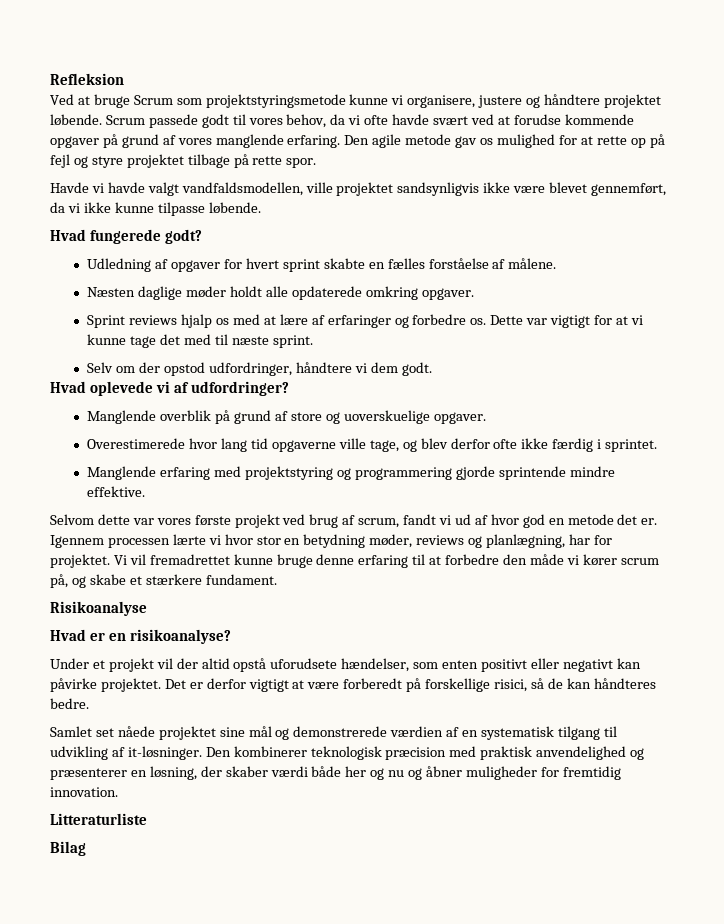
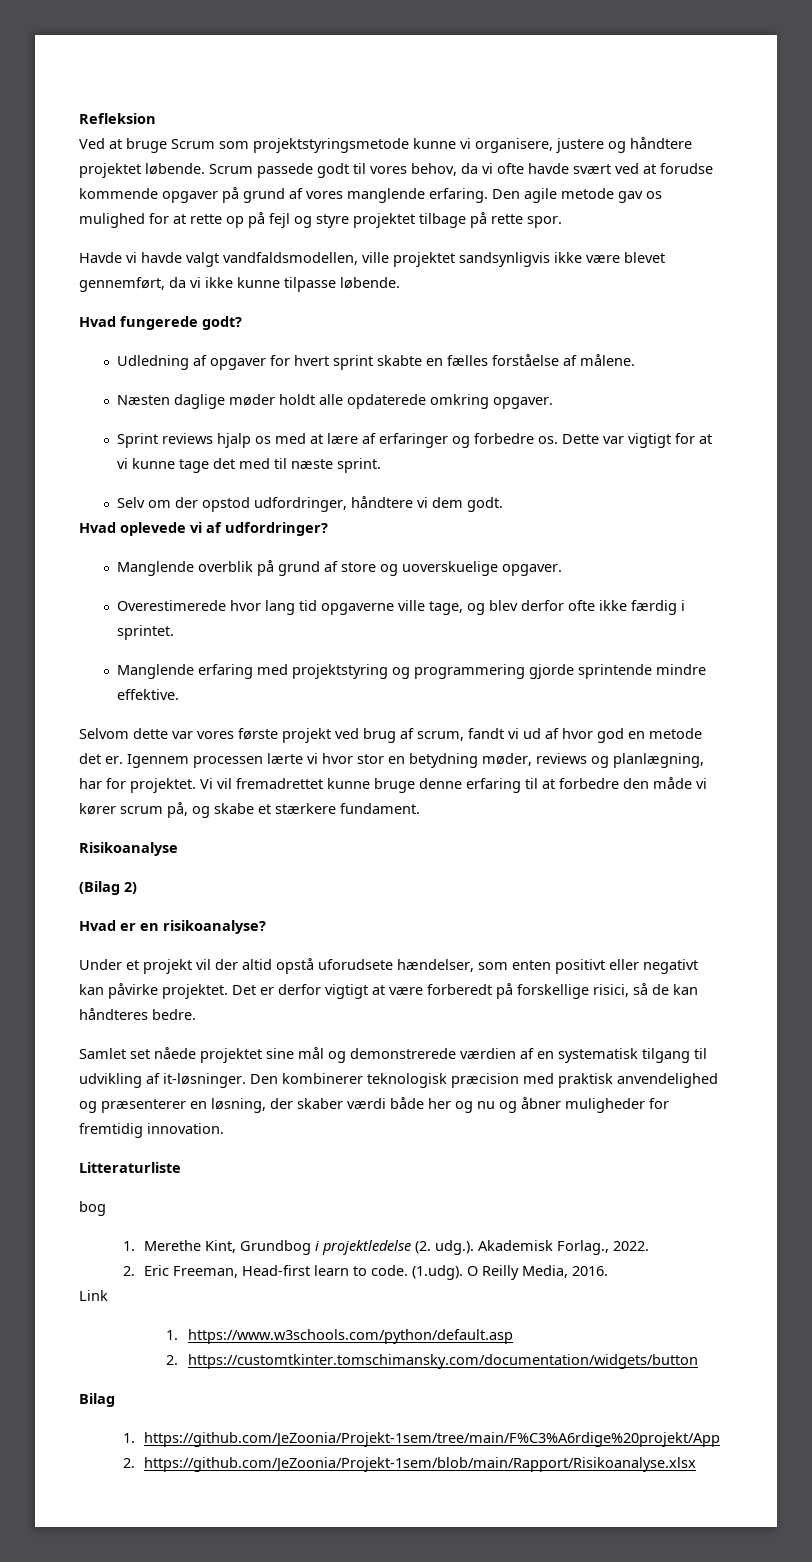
+ (Bilag 2)
+ bog
+ 1. Merethe Kint, Grundbog i projektledelse (2. udg.). Akademisk Forlag., 2022.
+ 2. Eric Freeman, Head-first learn to code. (1.udg). O Reilly Media, 2016.
+ Link
+ 1. https://www.w3schools.com/python/default.asp
+ 2. https://customtkinter.tomschimansky.com/documentation/widgets/button
  Bilag
+ 1. https://github.com/JeZoonia/Projekt-1sem/tree/main/F%C3%A6rdige%20projekt/App
+ 2. https://github.com/JeZoonia/Projekt-1sem/blob/main/Rapport/Risikoanalyse.xlsx

